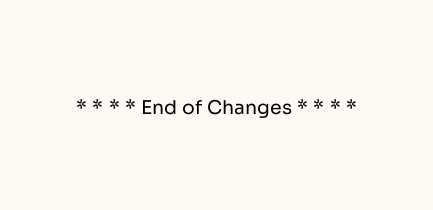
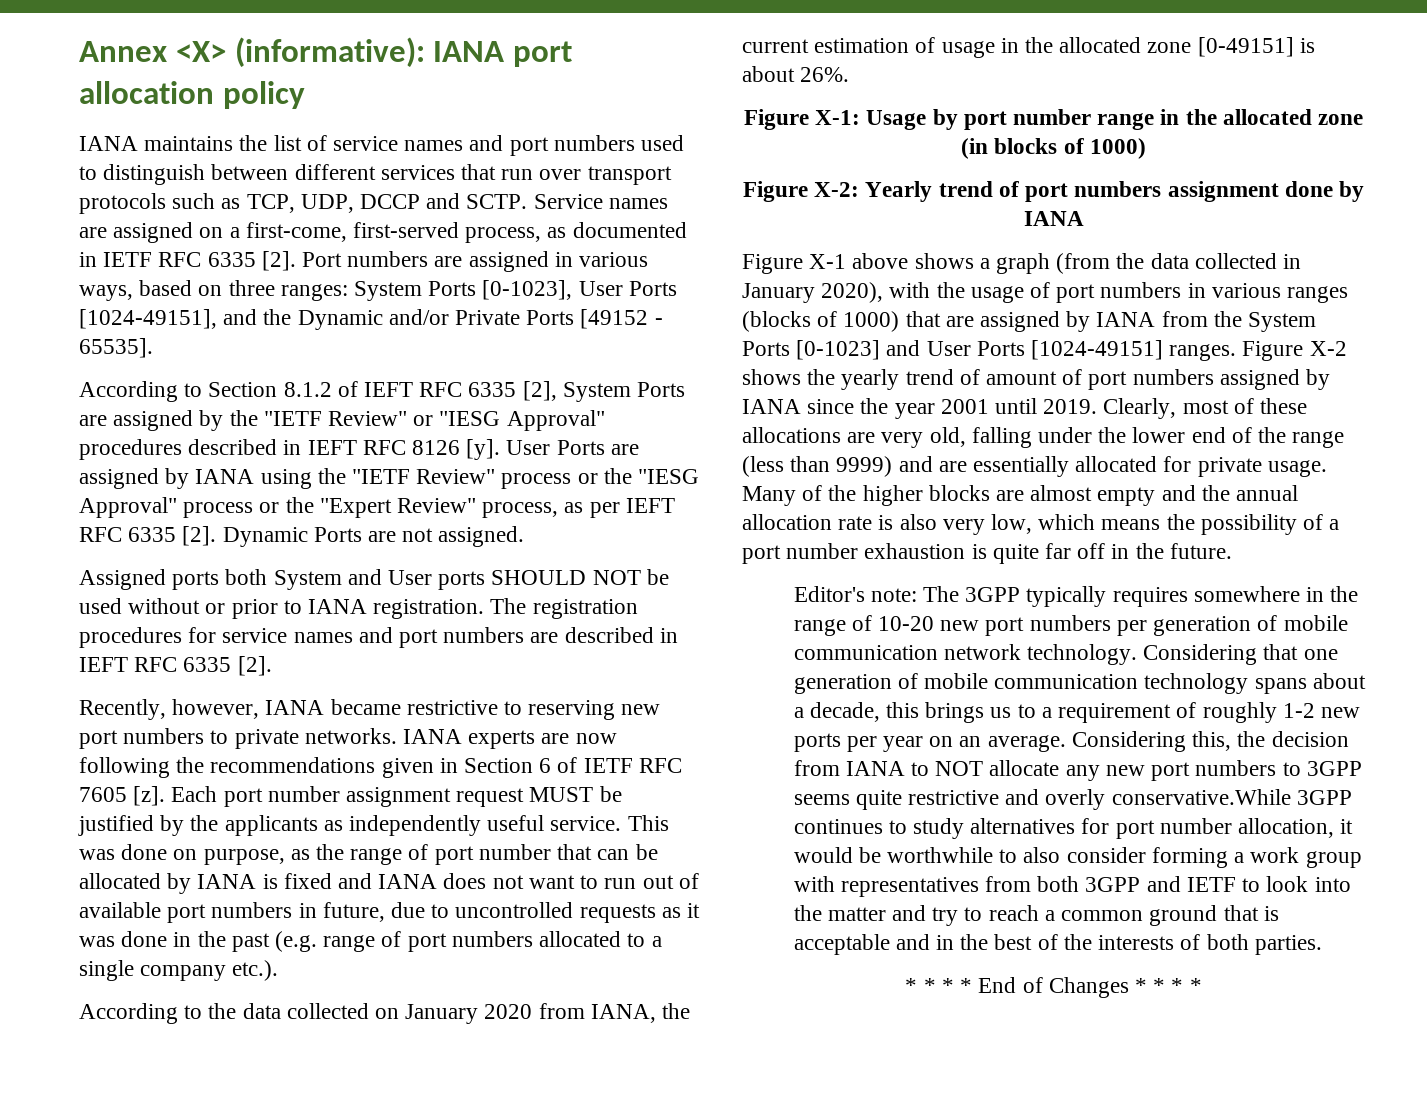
+ Annex <X> (informative): IANA port allocation policy
+ IANA maintains the list of service names and port numbers used to distinguish between different services that run over transport protocols such as TCP, UDP, DCCP and SCTP. Service names are assigned on a first-come, first-served process, as documented in IETF RFC 6335 [2]. Port numbers are assigned in various ways, based on three ranges: System Ports [0-1023], User Ports [1024-49151], and the Dynamic and/or Private Ports [49152 - 65535].
+ According to Section 8.1.2 of IEFT RFC 6335 [2], System Ports are assigned by the "IETF Review" or "IESG Approval" procedures described in IEFT RFC 8126 [y]. User Ports are assigned by IANA using the "IETF Review" process or the "IESG Approval" process or the "Expert Review" process, as per IEFT RFC 6335 [2]. Dynamic Ports are not assigned.
+ Assigned ports both System and User ports SHOULD NOT be used without or prior to IANA registration. The registration procedures for service names and port numbers are described in IEFT RFC 6335 [2].
+ Recently, however, IANA became restrictive to reserving new port numbers to private networks. IANA experts are now following the recommendations given in Section 6 of IETF RFC 7605 [z]. Each port number assignment request MUST be justified by the applicants as independently useful service. This was done on purpose, as the range of port number that can be allocated by IANA is fixed and IANA does not want to run out of available port numbers in future, due to uncontrolled requests as it was done in the past (e.g. range of port numbers allocated to a single company etc.).
+ According to the data collected on January 2020 from IANA, the current estimation of usage in the allocated zone [0-49151] is about 26%.
+ Figure X-1: Usage by port number range in the allocated zone (in blocks of 1000)
+ Figure X-2: Yearly trend of port numbers assignment done by IANA
+ Figure X-1 above shows a graph (from the data collected in January 2020), with the usage of port numbers in various ranges (blocks of 1000) that are assigned by IANA from the System Ports [0-1023] and User Ports [1024-49151] ranges. Figure X-2 shows the yearly trend of amount of port numbers assigned by IANA since the year 2001 until 2019. Clearly, most of these allocations are very old, falling under the lower end of the range (less than 9999) and are essentially allocated for private usage. Many of the higher blocks are almost empty and the annual allocation rate is also very low, which means the possibility of a port number exhaustion is quite far off in the future.
+ Editor's note: The 3GPP typically requires somewhere in the range of 10-20 new port numbers per generation of mobile communication network technology. Considering that one generation of mobile communication technology spans about a decade, this brings us to a requirement of roughly 1-2 new ports per year on an average. Considering this, the decision from IANA to NOT allocate any new port numbers to 3GPP seems quite restrictive and overly conservative.While 3GPP continues to study alternatives for port number allocation, it would be worthwhile to also consider forming a work group with representatives from both 3GPP and IETF to look into the matter and try to reach a common ground that is acceptable and in the best of the interests of both parties.

